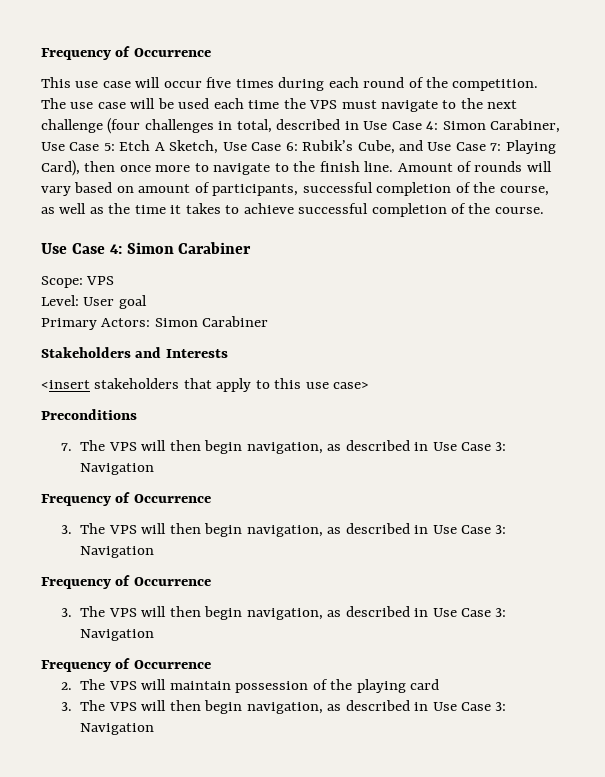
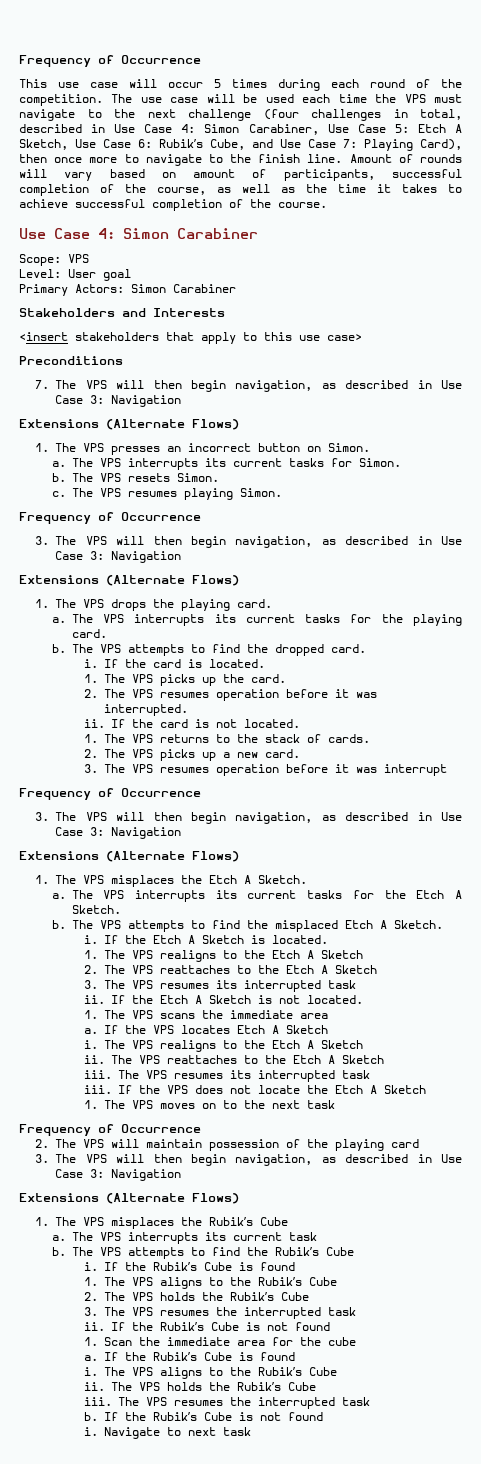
- This use case will occur five times during each round of the competition.
+ This use case will occur 5 times during each round of the competition.
  7. The VPS will then begin navigation, as described in Use Case 3: Navigation
+ Extensions (Alternate Flows)
+ 1. The VPS presses an incorrect button on Simon.
+ a. The VPS interrupts its current tasks for Simon.
+ b. The VPS resets Simon.
+ c. The VPS resumes playing Simon.
  Frequency of Occurrence
  3. The VPS will then begin navigation, as described in Use Case 3: Navigation
+ Extensions (Alternate Flows)
+ 1. The VPS drops the playing card.
+ a. The VPS interrupts its current tasks for the playing card.
+ b. The VPS attempts to find the dropped card.
+ i. If the card is located.
+ 1. The VPS picks up the card.
+ 2. The VPS resumes operation before it was interrupted.
+ ii. If the card is not located.
+ 1. The VPS returns to the stack of cards.
+ 2. The VPS picks up a new card.
+ 3. The VPS resumes operation before it was interrupt
  Frequency of Occurrence
  3. The VPS will then begin navigation, as described in Use Case 3: Navigation
+ Extensions (Alternate Flows)
+ 1. The VPS misplaces the Etch A Sketch.
+ a. The VPS interrupts its current tasks for the Etch A Sketch.
+ b. The VPS attempts to find the misplaced Etch A Sketch.
+ i. If the Etch A Sketch is located.
+ 1. The VPS realigns to the Etch A Sketch
+ 2. The VPS reattaches to the Etch A Sketch
+ 3. The VPS resumes its interrupted task
+ ii. If the Etch A Sketch is not located.
+ 1. The VPS scans the immediate area
+ a. If the VPS locates Etch A Sketch
+ i. The VPS realigns to the Etch A Sketch
+ ii. The VPS reattaches to the Etch A Sketch
+ iii. The VPS resumes its interrupted task
+ iii. If the VPS does not locate the Etch A Sketch
+ 1. The VPS moves on to the next task
  2. The VPS will maintain possession of the playing card
  3. The VPS will then begin navigation, as described in Use Case 3: Navigation
+ Extensions (Alternate Flows)
+ 1. The VPS misplaces the Rubik’s Cube
+ a. The VPS interrupts its current task
+ b. The VPS attempts to find the Rubik’s Cube
+ i. If the Rubik’s Cube is found
+ 1. The VPS aligns to the Rubik’s Cube
+ 2. The VPS holds the Rubik’s Cube
+ 3. The VPS resumes the interrupted task
+ ii. If the Rubik’s Cube is not found
+ 1. Scan the immediate area for the cube
+ a. If the Rubik’s Cube is found
+ i. The VPS aligns to the Rubik’s Cube
+ ii. The VPS holds the Rubik’s Cube
+ iii. The VPS resumes the interrupted task
+ b. If the Rubik’s Cube is not found
+ i. Navigate to next task

